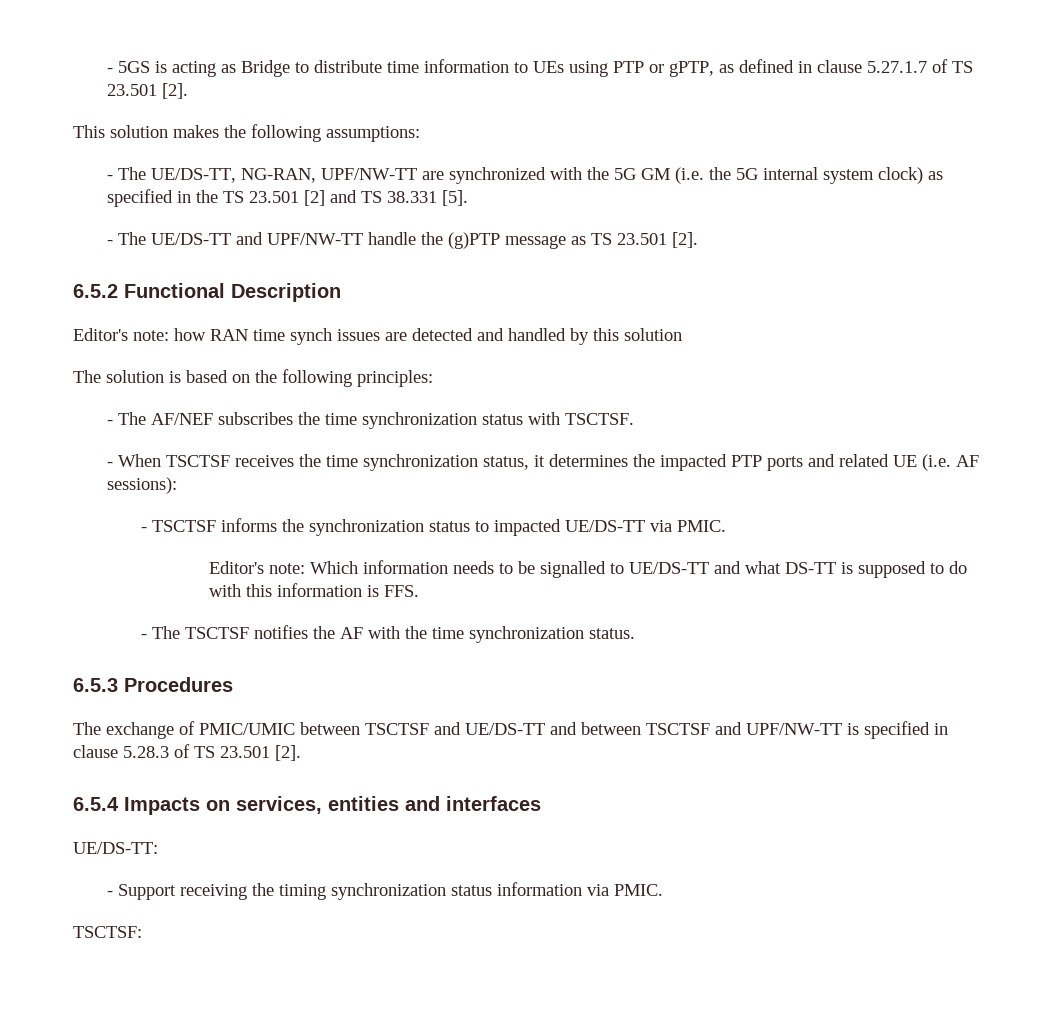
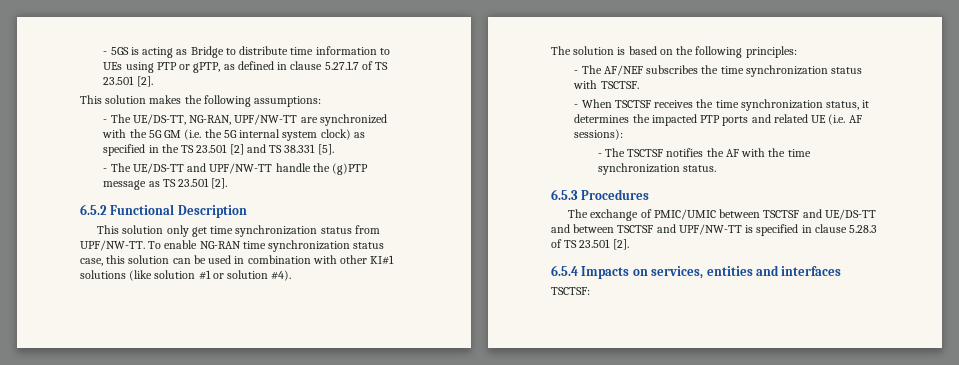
- Editor's note: how RAN time synch issues are detected and handled by this solution
+ This solution only get time synchronization status from UPF/NW-TT. To enable NG-RAN time synchronization status case, this solution can be used in combination with other KI#1 solutions (like solution #1 or solution #4).
- - TSCTSF informs the synchronization status to impacted UE/DS-TT via PMIC.
- Editor's note: Which information needs to be signalled to UE/DS-TT and what DS-TT is supposed to do with this information is FFS.
- UE/DS-TT:
- - Support receiving the timing synchronization status information via PMIC.

